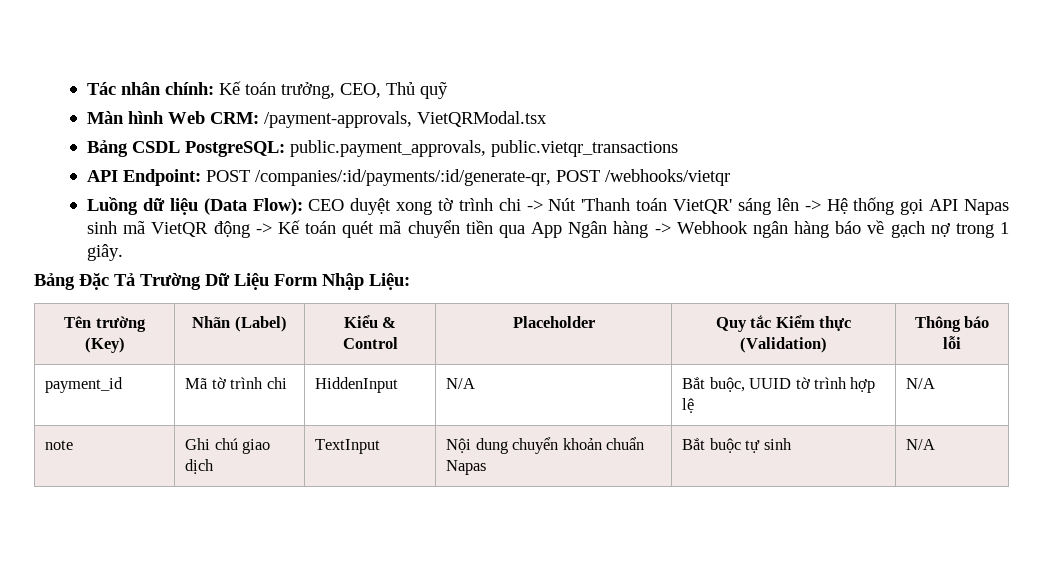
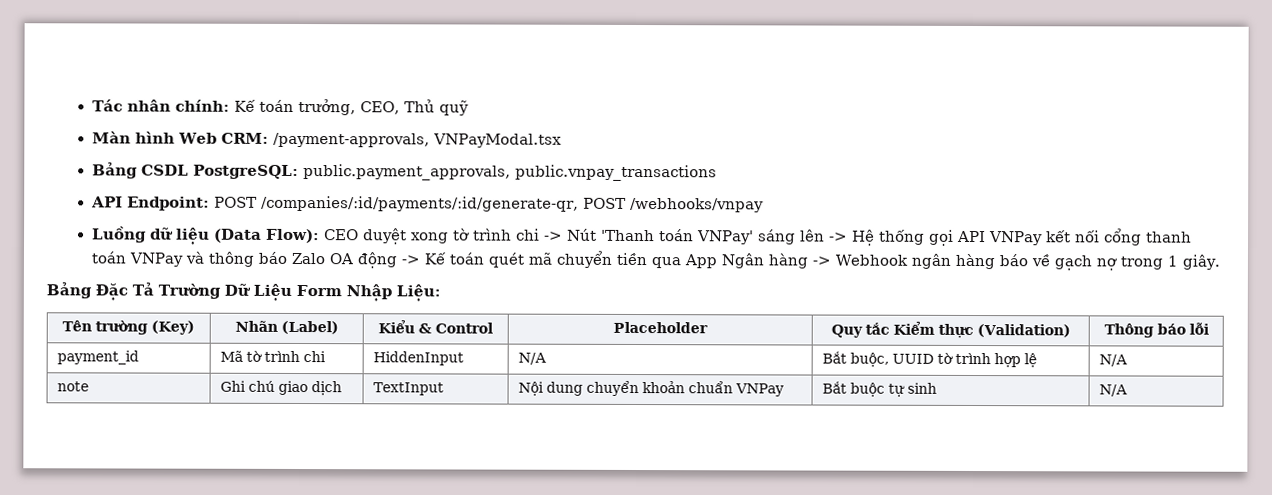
- Màn hình Web CRM: /payment-approvals, VietQRModal.tsx
+ Màn hình Web CRM: /payment-approvals, VNPayModal.tsx
- Bảng CSDL PostgreSQL: public.payment_approvals, public.vietqr_transactions
+ Bảng CSDL PostgreSQL: public.payment_approvals, public.vnpay_transactions
- API Endpoint: POST /companies/:id/payments/:id/generate-qr, POST /webhooks/vietqr
+ API Endpoint: POST /companies/:id/payments/:id/generate-qr, POST /webhooks/vnpay
- Luồng dữ liệu (Data Flow): CEO duyệt xong tờ trình chi -> Nút 'Thanh toán VietQR' sáng lên -> Hệ thống gọi API Napas sinh mã VietQR động -> Kế toán quét mã chuyển tiền qua App Ngân hàng -> Webhook ngân hàng báo về gạch nợ trong 1 giây.
+ Luồng dữ liệu (Data Flow): CEO duyệt xong tờ trình chi -> Nút 'Thanh toán VNPay' sáng lên -> Hệ thống gọi API VNPay kết nối cổng thanh toán VNPay và thông báo Zalo OA động -> Kế toán quét mã chuyển tiền qua App Ngân hàng -> Webhook ngân hàng báo về gạch nợ trong 1 giây.
- note | Ghi chú giao dịch | TextInput | Nội dung chuyển khoản chuẩn Napas | Bắt buộc tự sinh | N/A
+ note | Ghi chú giao dịch | TextInput | Nội dung chuyển khoản chuẩn VNPay | Bắt buộc tự sinh | N/A

